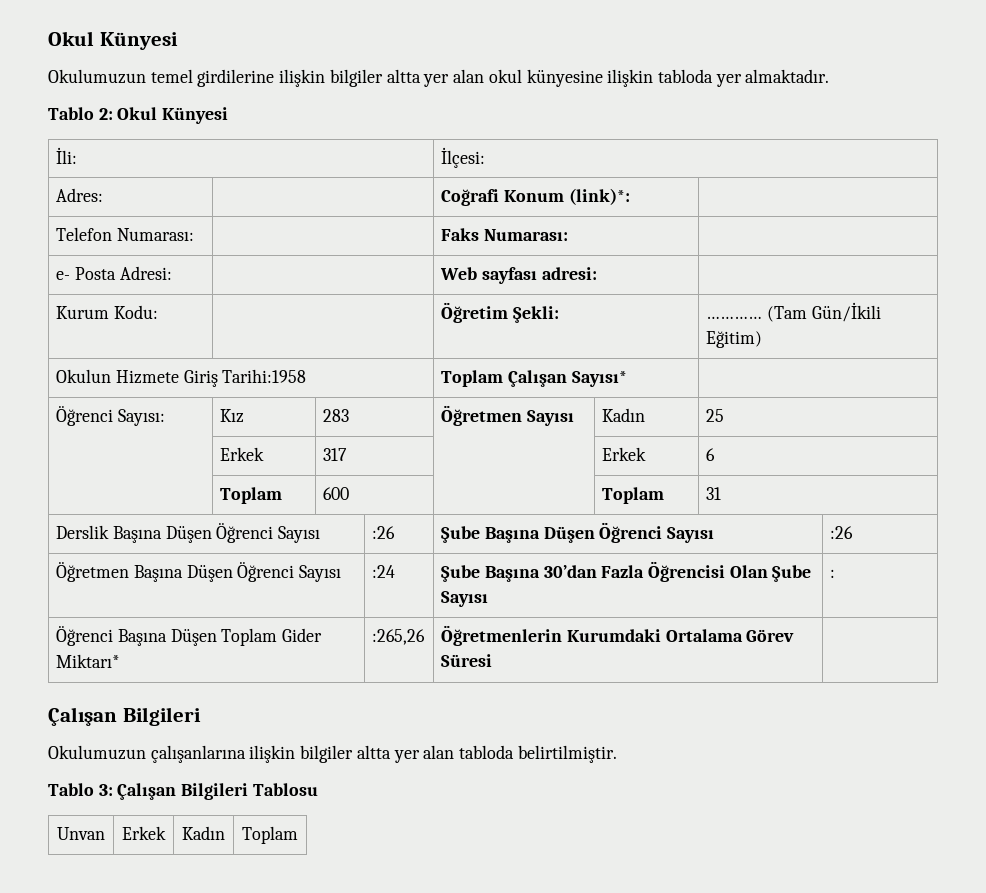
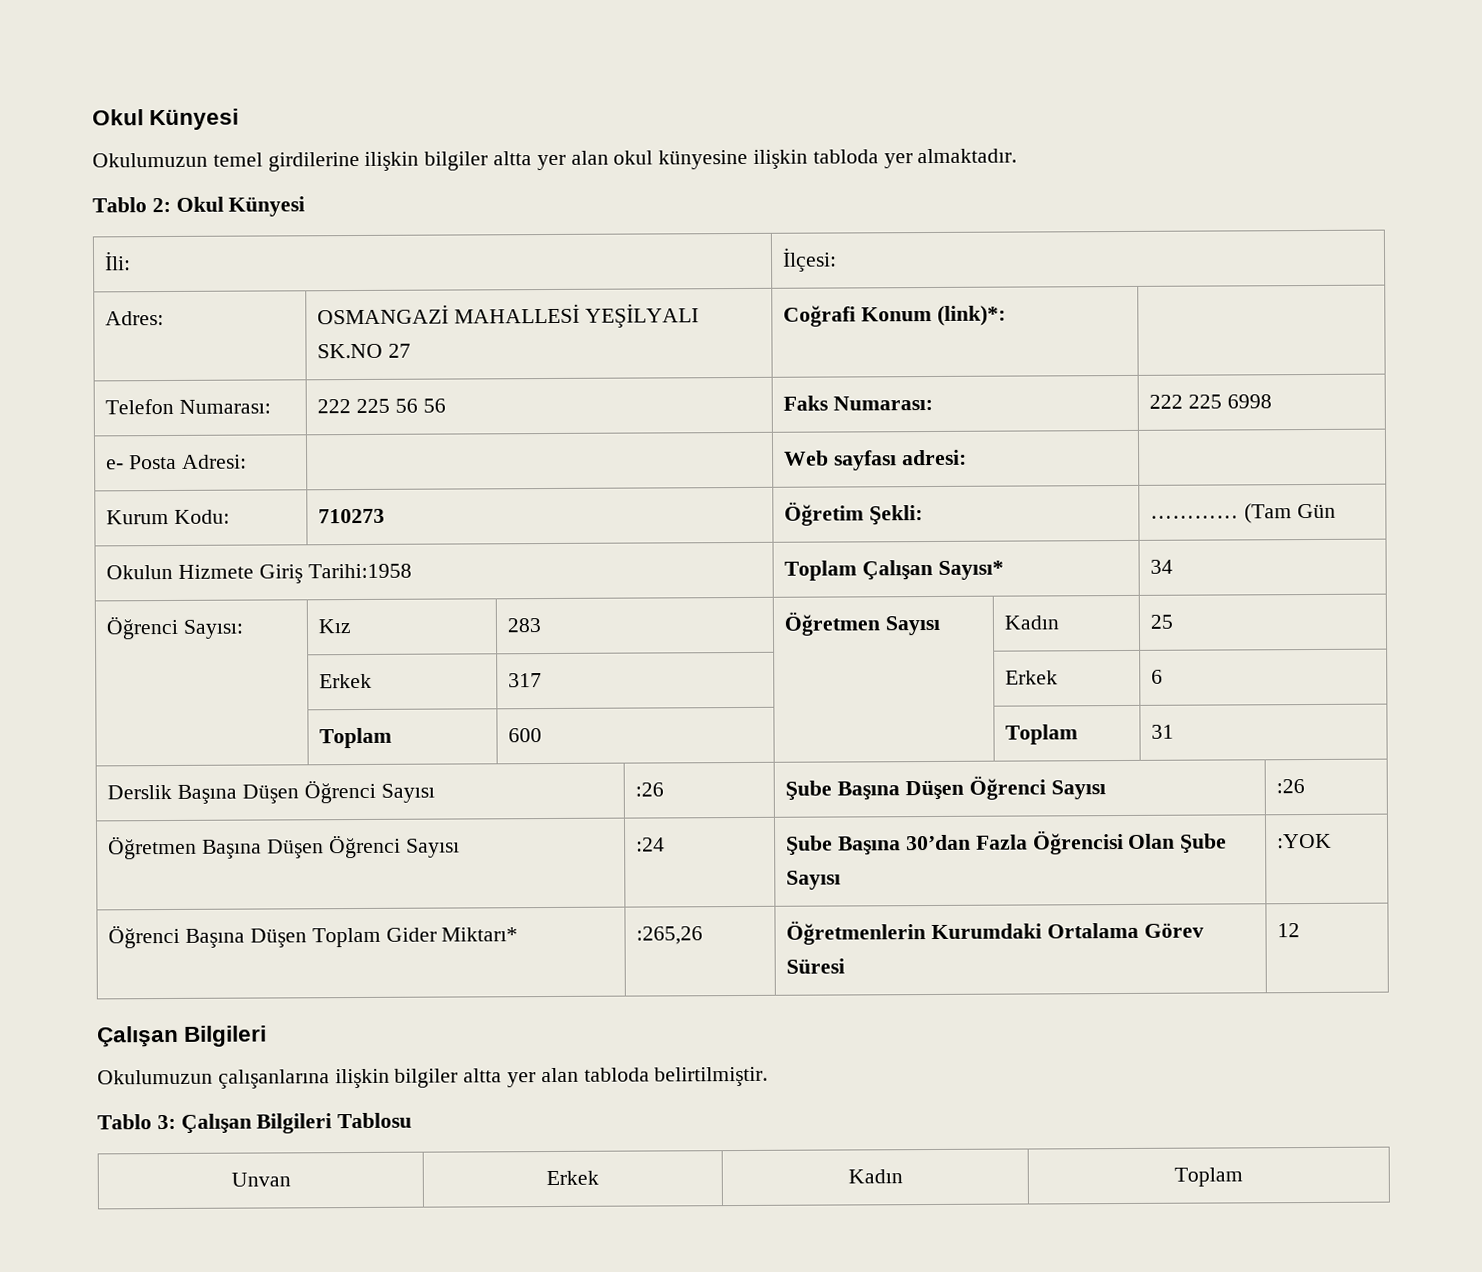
- Adres: | | Coğrafi Konum (link)*: |
+ Adres: | OSMANGAZİ MAHALLESİ YEŞİLYALI SK.NO 27 | Coğrafi Konum (link)*: |
- Telefon Numarası: | | Faks Numarası: |
+ Telefon Numarası: | 222 225 56 56 | Faks Numarası: | 222 225 6998
- Kurum Kodu: | | Öğretim Şekli: | ………… (Tam Gün/İkili Eğitim)
+ Kurum Kodu: | 710273 | Öğretim Şekli: | ………… (Tam Gün
- Okulun Hizmete Giriş Tarihi:1958 | Toplam Çalışan Sayısı* |
+ Okulun Hizmete Giriş Tarihi:1958 | Toplam Çalışan Sayısı* | 34
- Öğretmen Başına Düşen Öğrenci Sayısı | :24 | Şube Başına 30’dan Fazla Öğrencisi Olan Şube Sayısı | :
+ Öğretmen Başına Düşen Öğrenci Sayısı | :24 | Şube Başına 30’dan Fazla Öğrencisi Olan Şube Sayısı | :YOK
- Öğrenci Başına Düşen Toplam Gider Miktarı* | :265,26 | Öğretmenlerin Kurumdaki Ortalama Görev Süresi |
+ Öğrenci Başına Düşen Toplam Gider Miktarı* | :265,26 | Öğretmenlerin Kurumdaki Ortalama Görev Süresi | 12

